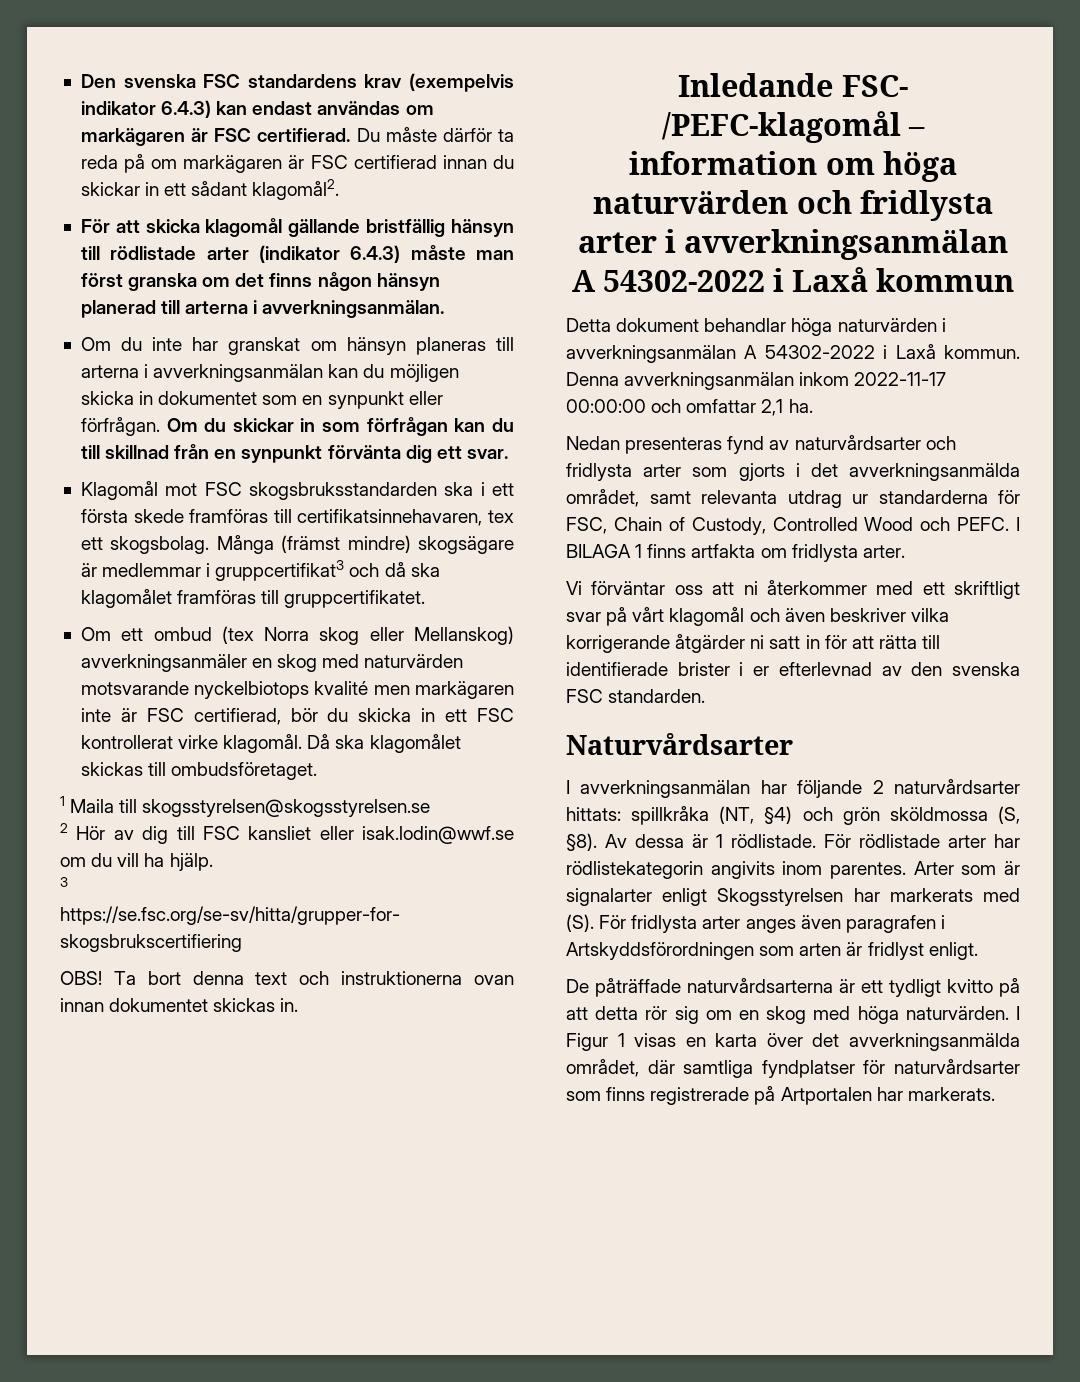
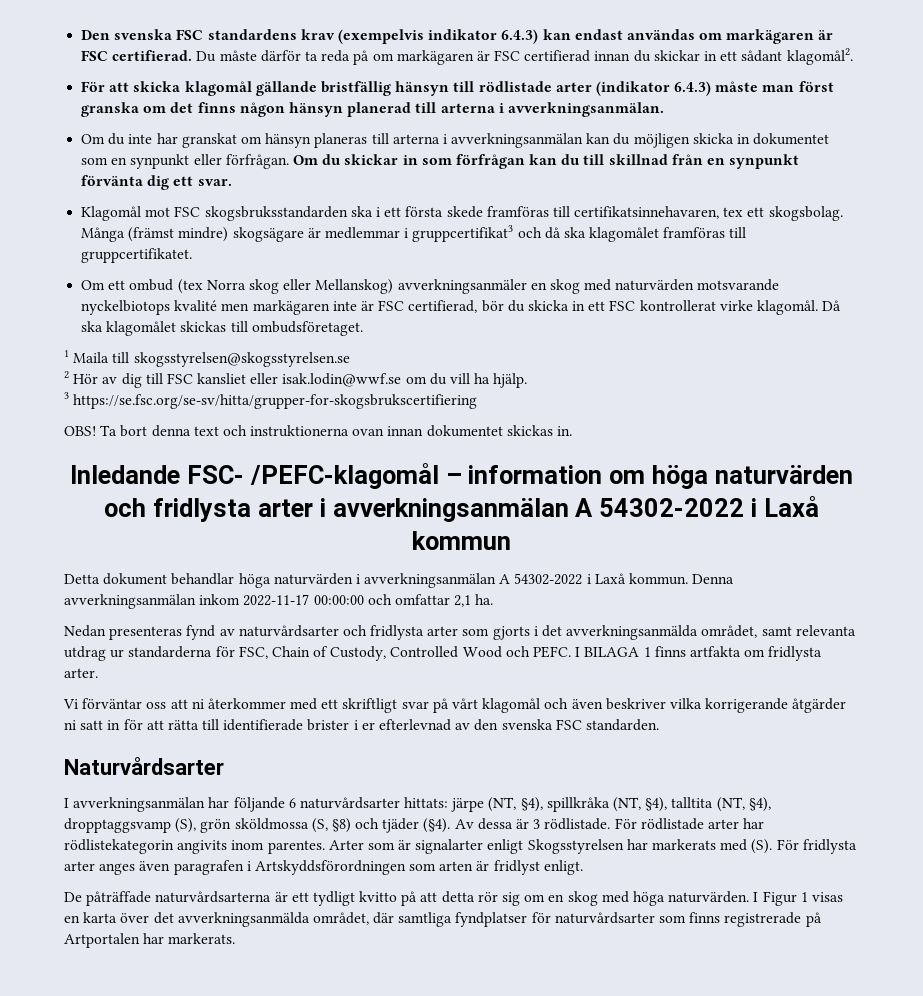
- I avverkningsanmälan har följande 2 naturvårdsarter hittats: spillkråka (NT, §4) och grön sköldmossa (S, §8).
+ I avverkningsanmälan har följande 6 naturvårdsarter hittats: järpe (NT, §4), spillkråka (NT, §4), talltita (NT, §4), dropptaggsvamp (S), grön sköldmossa (S, §8) och tjäder (§4).
- Av dessa är 1 rödlistade.
+ Av dessa är 3 rödlistade.

